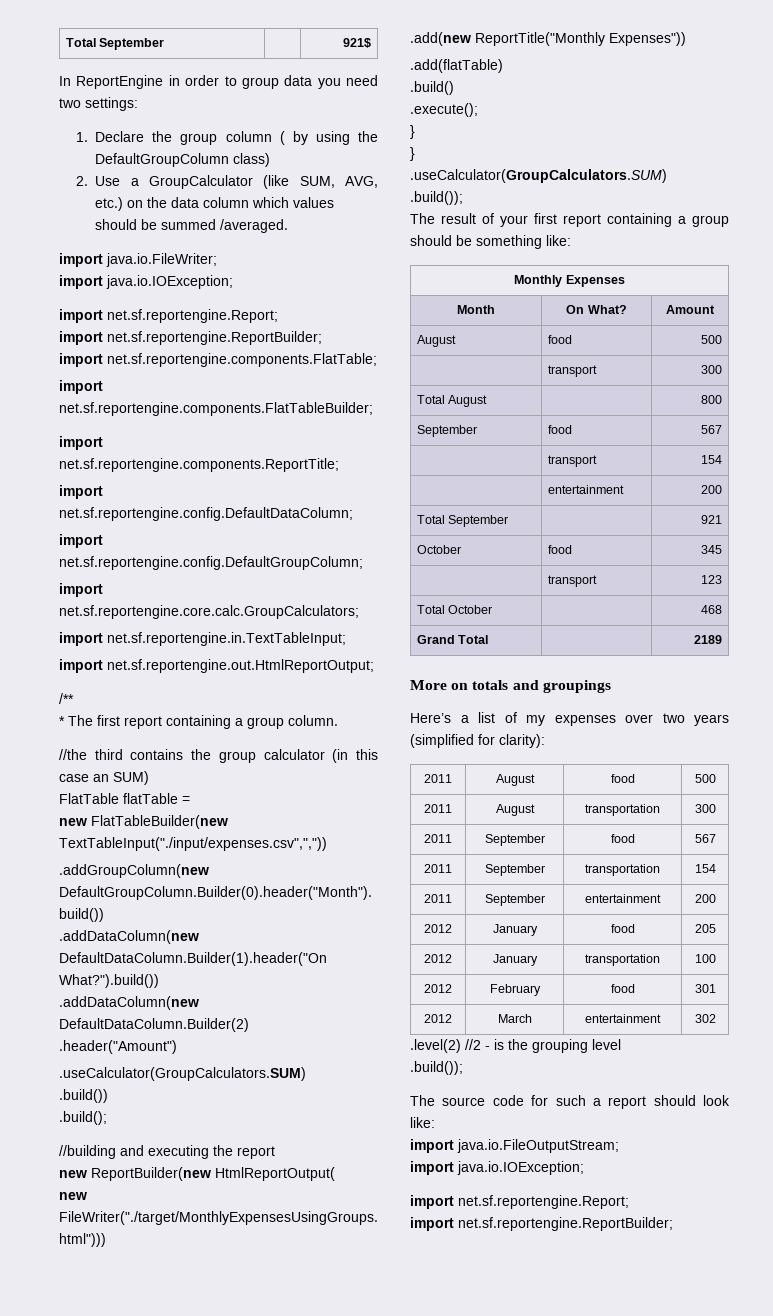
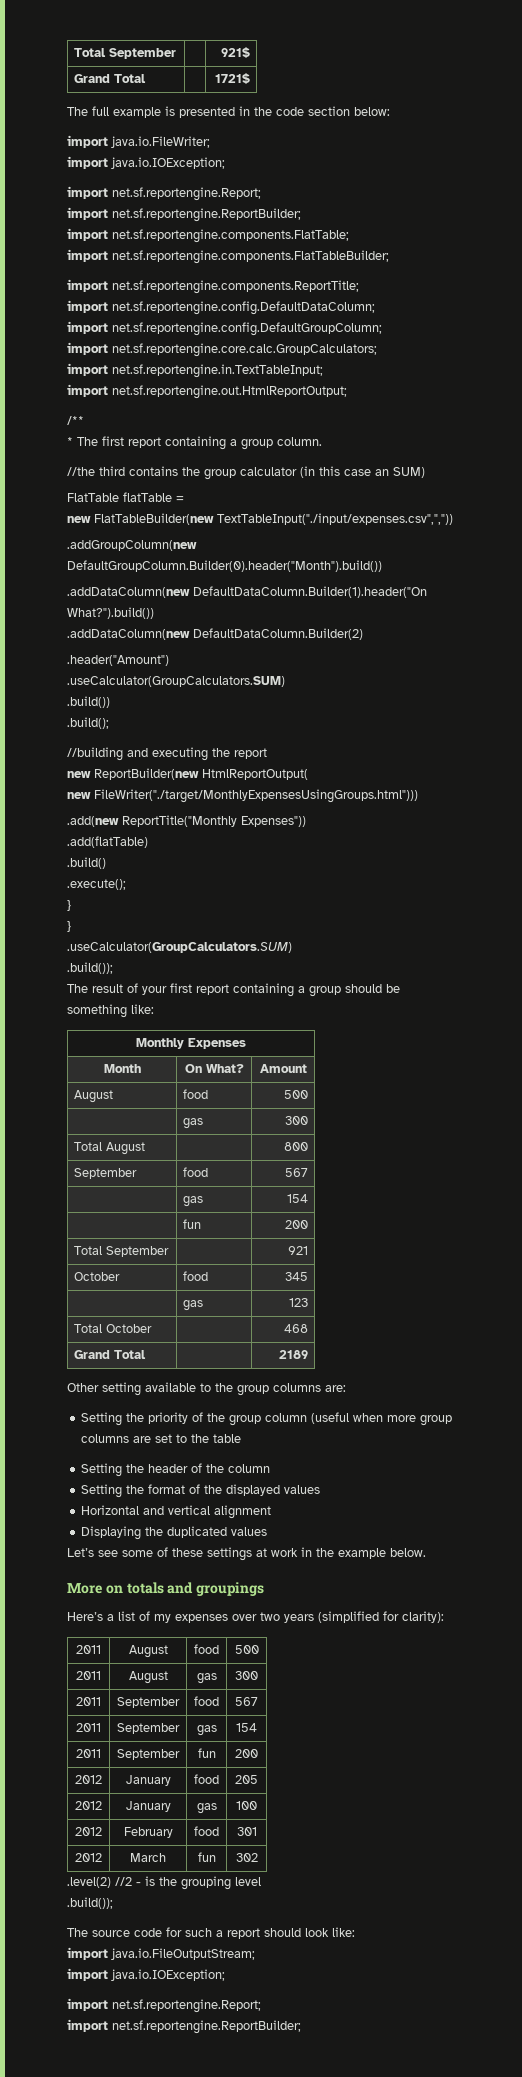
- In ReportEngine in order to group data you need two settings:
- 1. Declare the group column ( by using the DefaultGroupColumn class)
- 2. Use a GroupCalculator (like SUM, AVG, etc.) on the data column which values should be summed /averaged.
+ Grand Total | | 1721$
+ The full example is presented in the code section below:
  Month | On What? | Amount
  August | food | 500
- | transport | 300
+ | gas | 300
  Total August | | 800
  September | food | 567
- | transport | 154
- | entertainment | 200
+ | gas | 154
+ | fun | 200
- | transport | 123
+ | gas | 123
+ Other setting available to the group columns are:
+ Setting the priority of the group column (useful when more group columns are set to the table
+ Setting the header of the column
+ Setting the format of the displayed values
+ Horizontal and vertical alignment
+ Displaying the duplicated values
+ Let’s see some of these settings at work in the example below.
- 2011 | August | transportation | 300
+ 2011 | August | gas | 300
- 2011 | September | transportation | 154
+ 2011 | September | gas | 154
- 2011 | September | entertainment | 200
+ 2011 | September | fun | 200
- 2012 | January | transportation | 100
+ 2012 | January | gas | 100
- 2012 | March | entertainment | 302
+ 2012 | March | fun | 302

